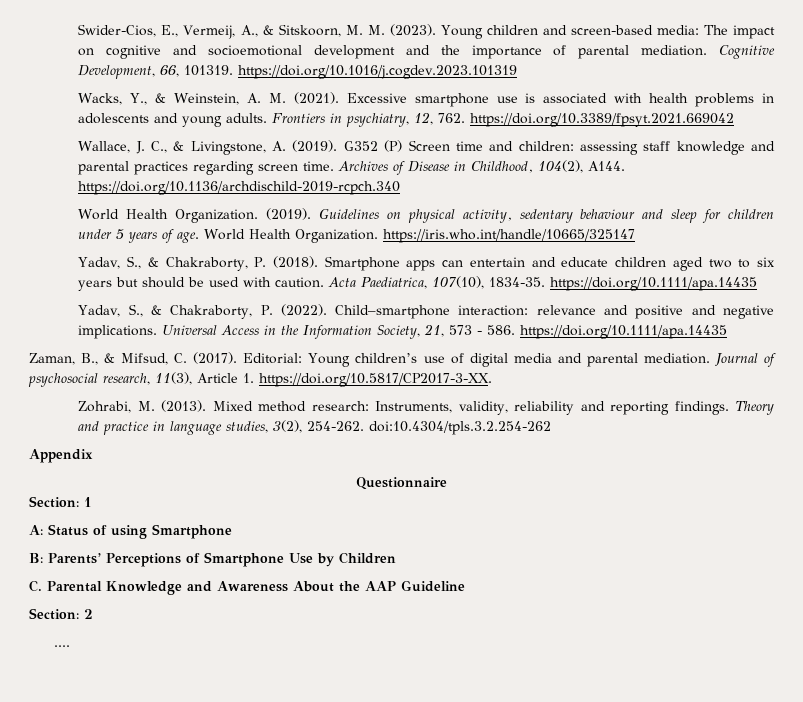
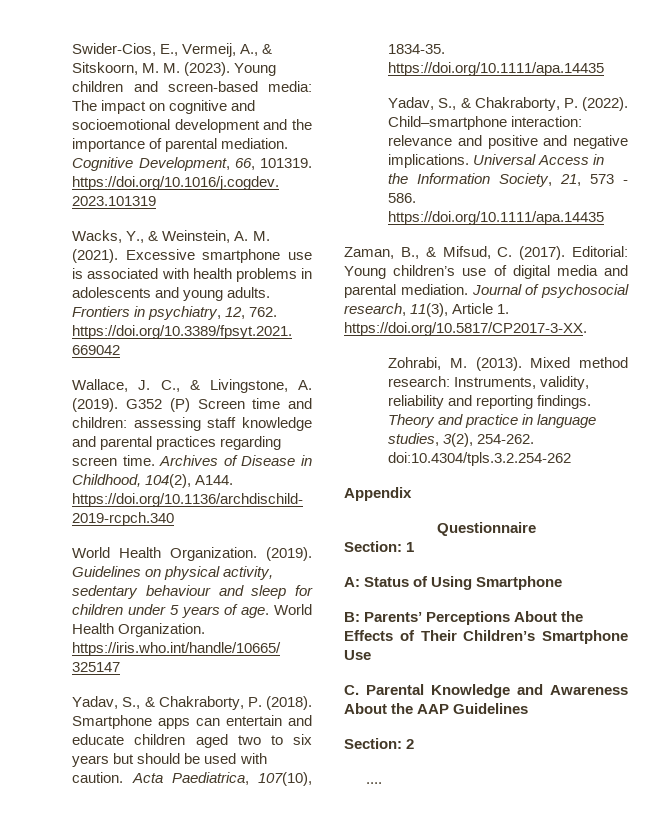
- A: Status of using Smartphone
+ A: Status of Using Smartphone
- B: Parents’ Perceptions of Smartphone Use by Children
+ B: Parents’ Perceptions About the Effects of Their Children’s Smartphone Use
- C. Parental Knowledge and Awareness About the AAP Guideline
+ C. Parental Knowledge and Awareness About the AAP Guidelines

